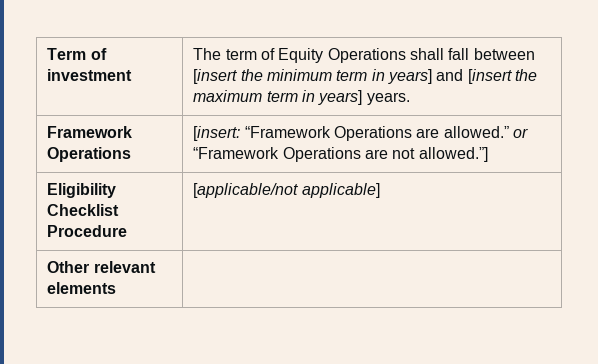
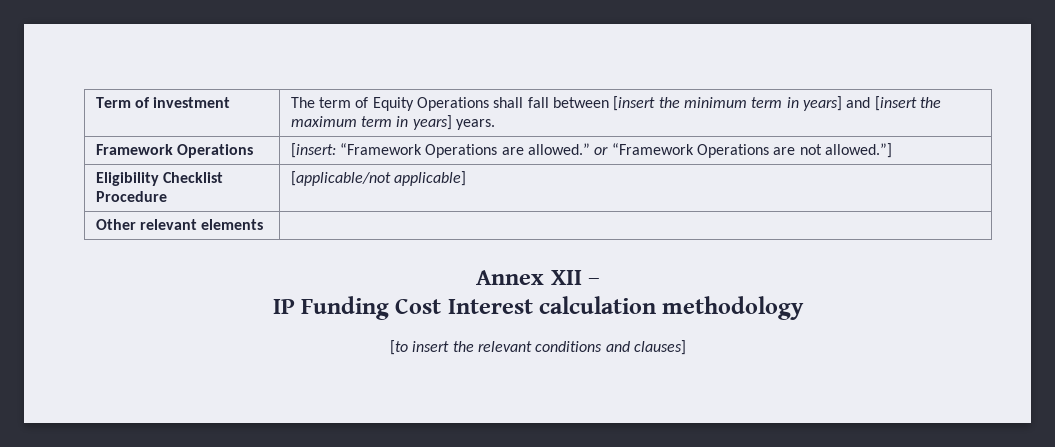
+ Annex XII –
+ IP Funding Cost Interest calculation methodology
+ [to insert the relevant conditions and clauses]

